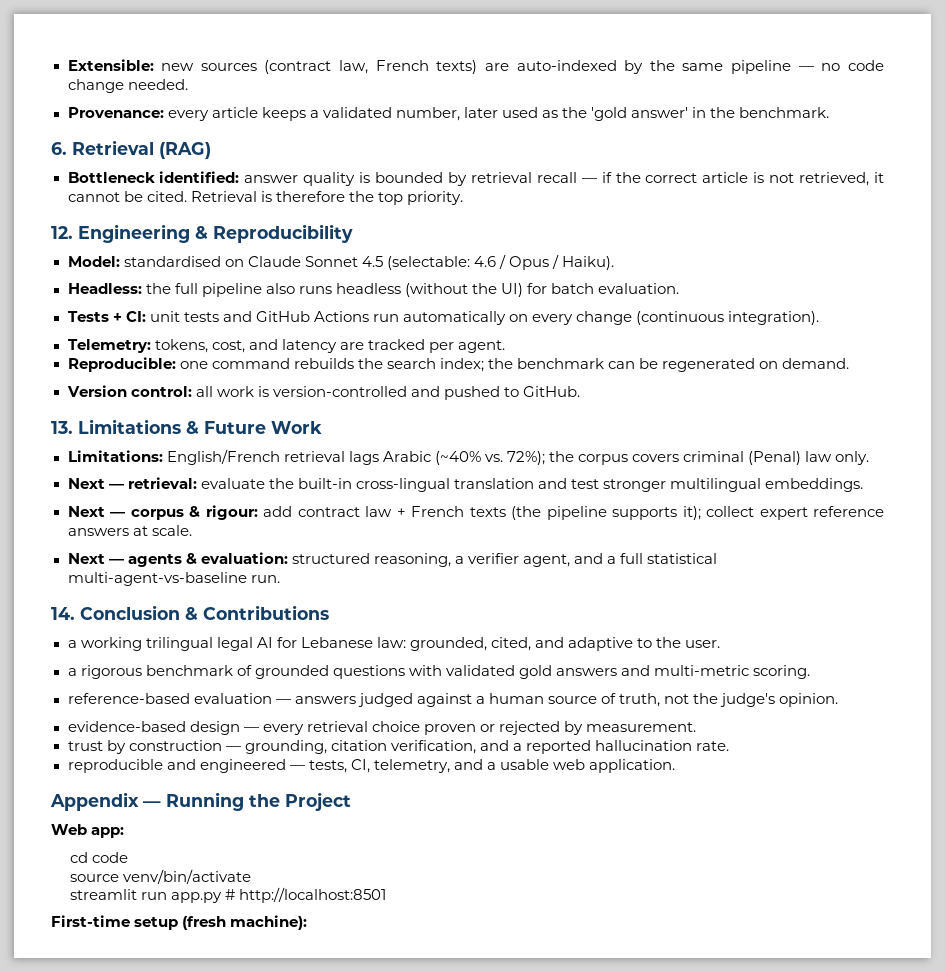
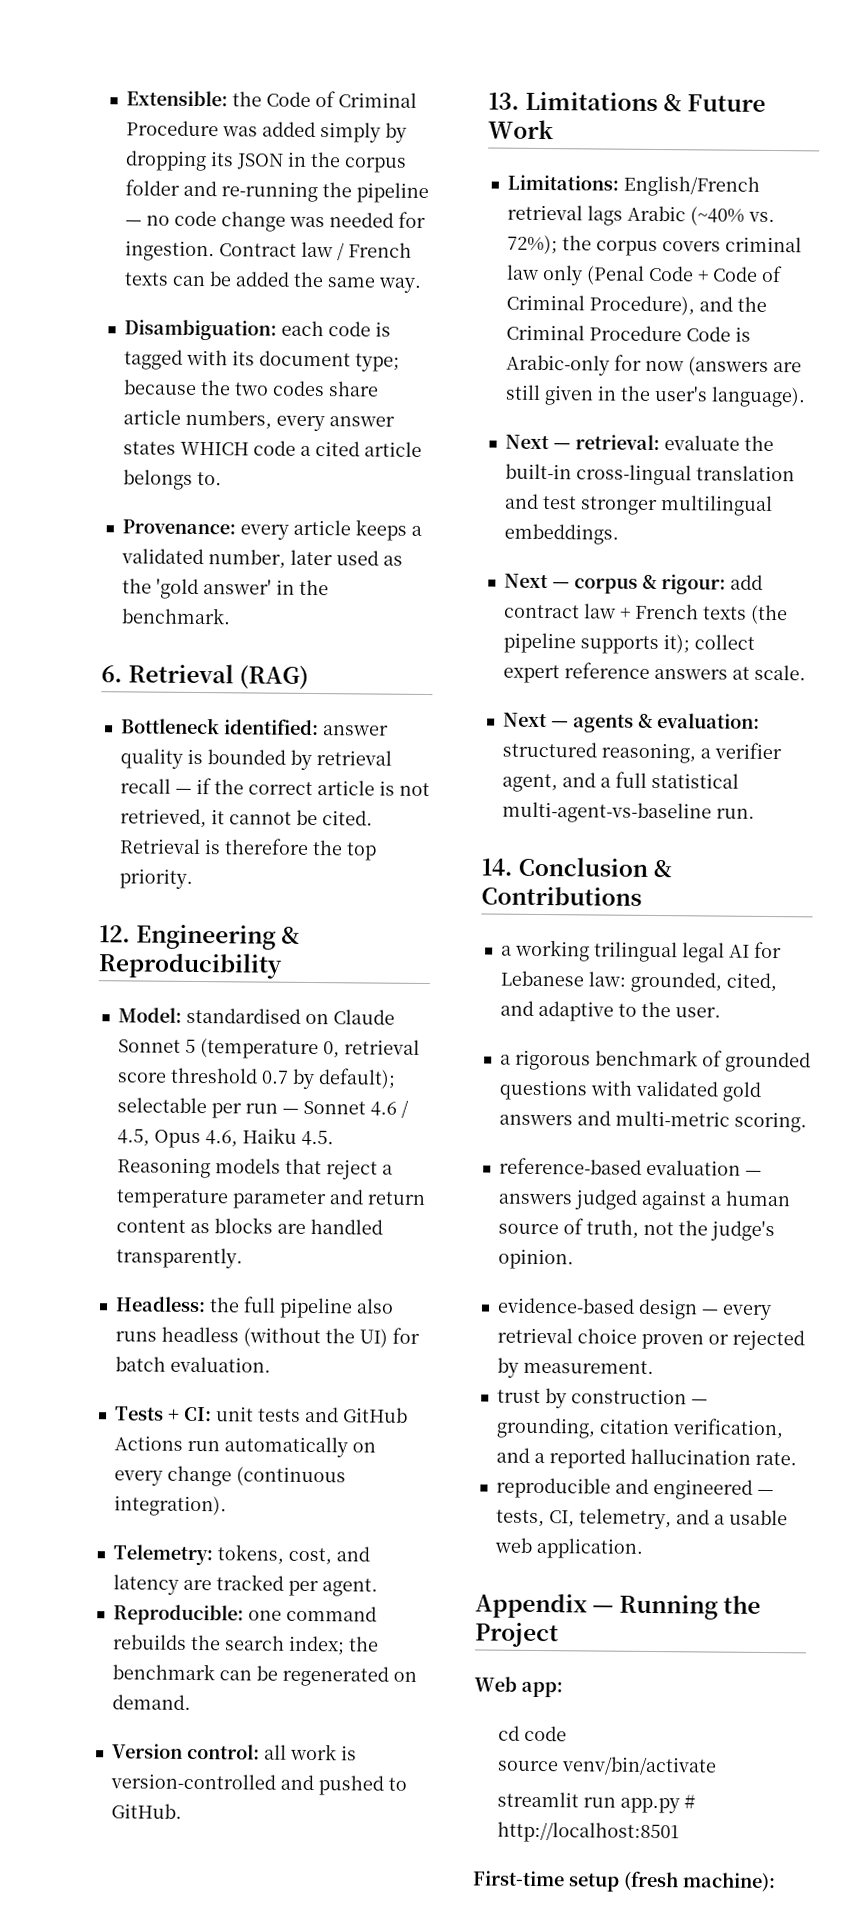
- Extensible: new sources (contract law, French texts) are auto-indexed by the same pipeline — no code change needed.
+ Extensible: the Code of Criminal Procedure was added simply by dropping its JSON in the corpus folder and re-running the pipeline — no code change was needed for ingestion. Contract law / French texts can be added the same way.
+ Disambiguation: each code is tagged with its document type; because the two codes share article numbers, every answer states WHICH code a cited article belongs to.
- Model: standardised on Claude Sonnet 4.5 (selectable: 4.6 / Opus / Haiku).
+ Model: standardised on Claude Sonnet 5 (temperature 0, retrieval score threshold 0.7 by default); selectable per run — Sonnet 4.6 / 4.5, Opus 4.6, Haiku 4.5. Reasoning models that reject a temperature parameter and return content as blocks are handled transparently.
- Limitations: English/French retrieval lags Arabic (~40% vs. 72%); the corpus covers criminal (Penal) law only.
+ Limitations: English/French retrieval lags Arabic (~40% vs. 72%); the corpus covers criminal law only (Penal Code + Code of Criminal Procedure), and the Criminal Procedure Code is Arabic-only for now (answers are still given in the user's language).

